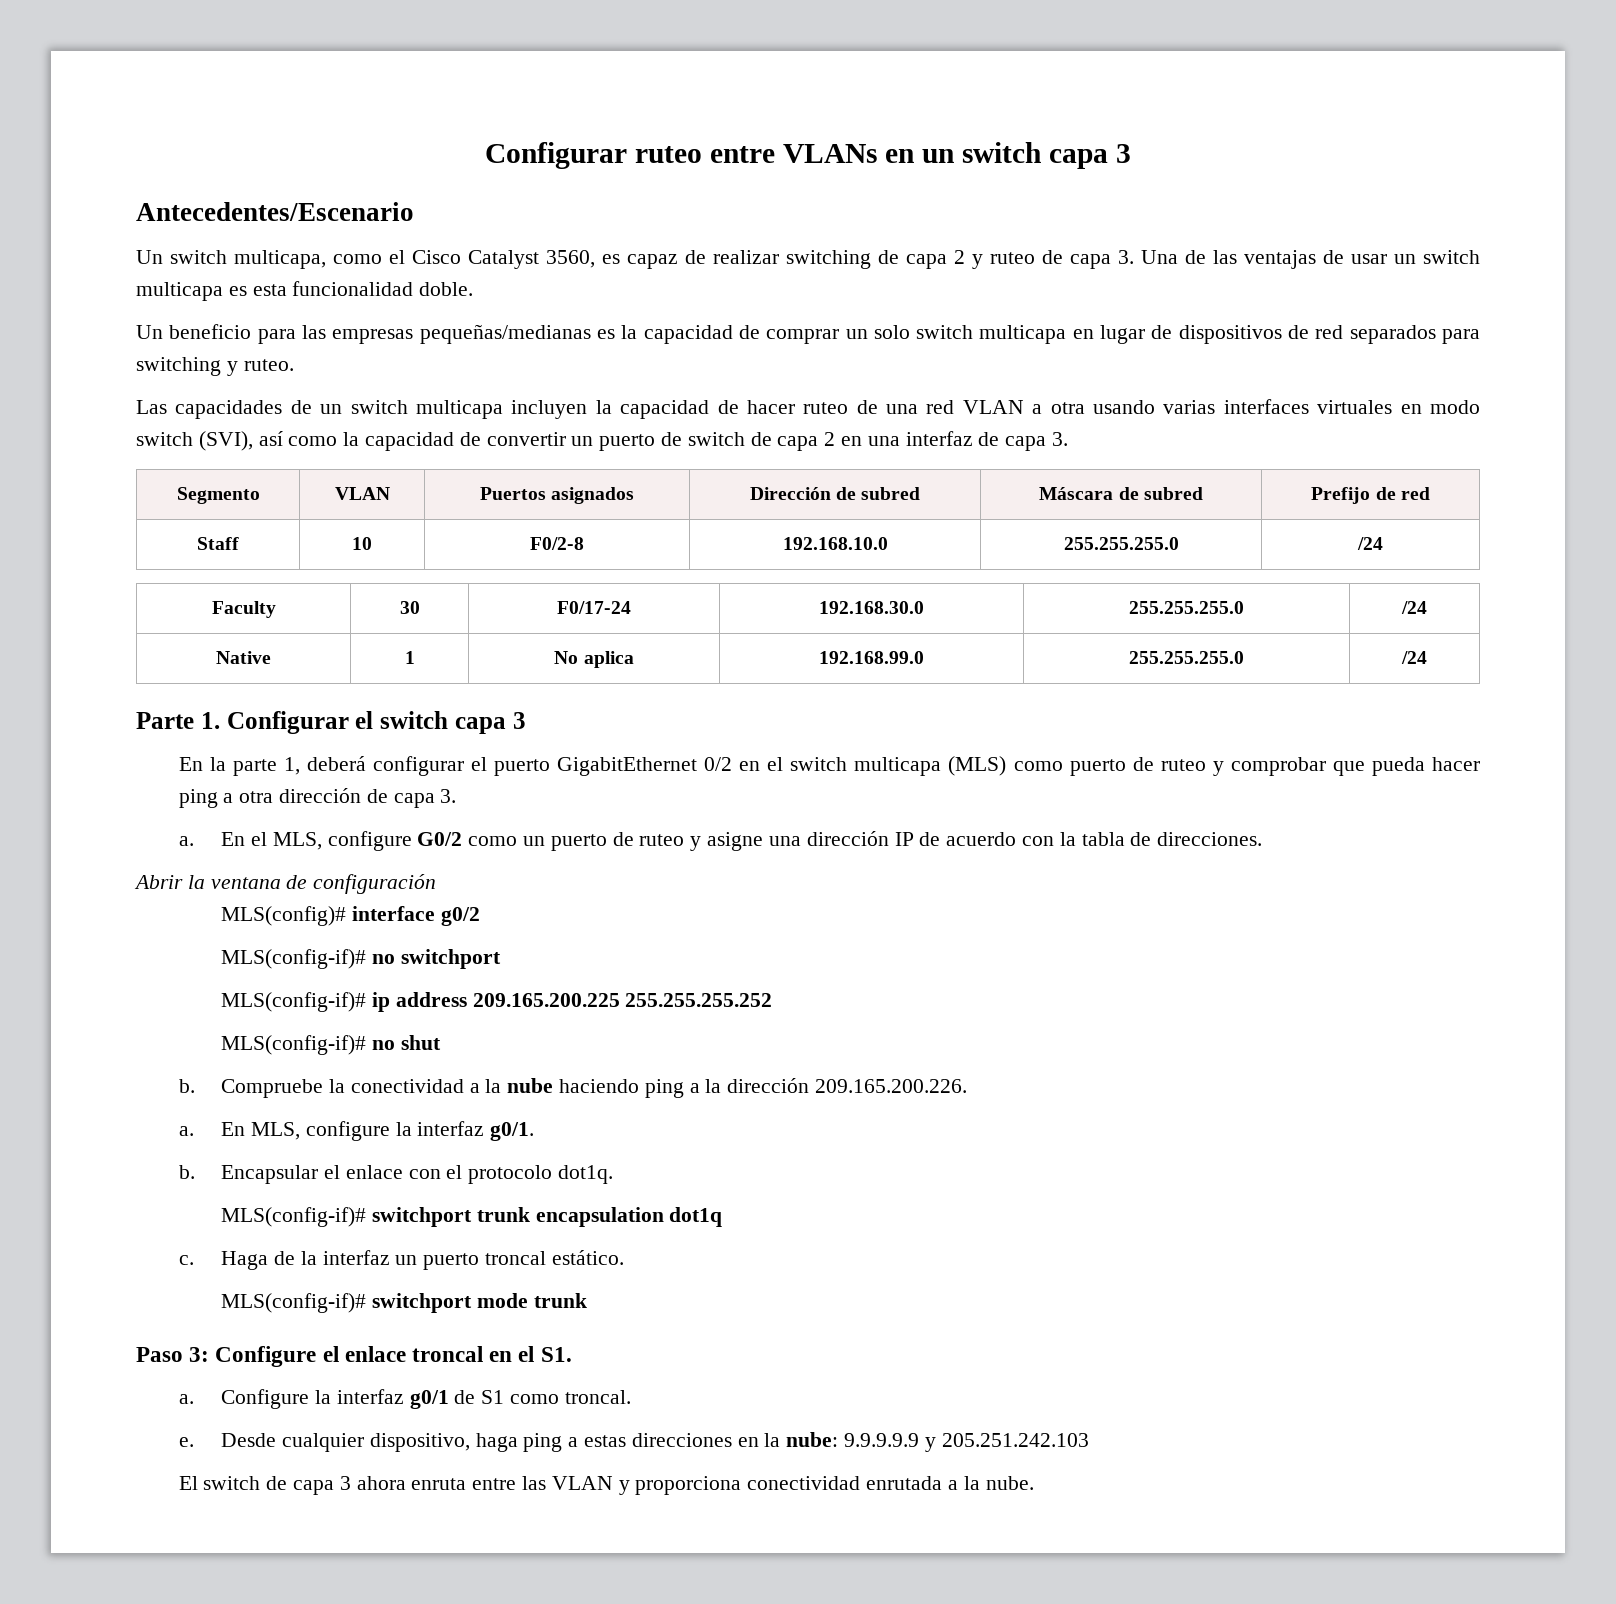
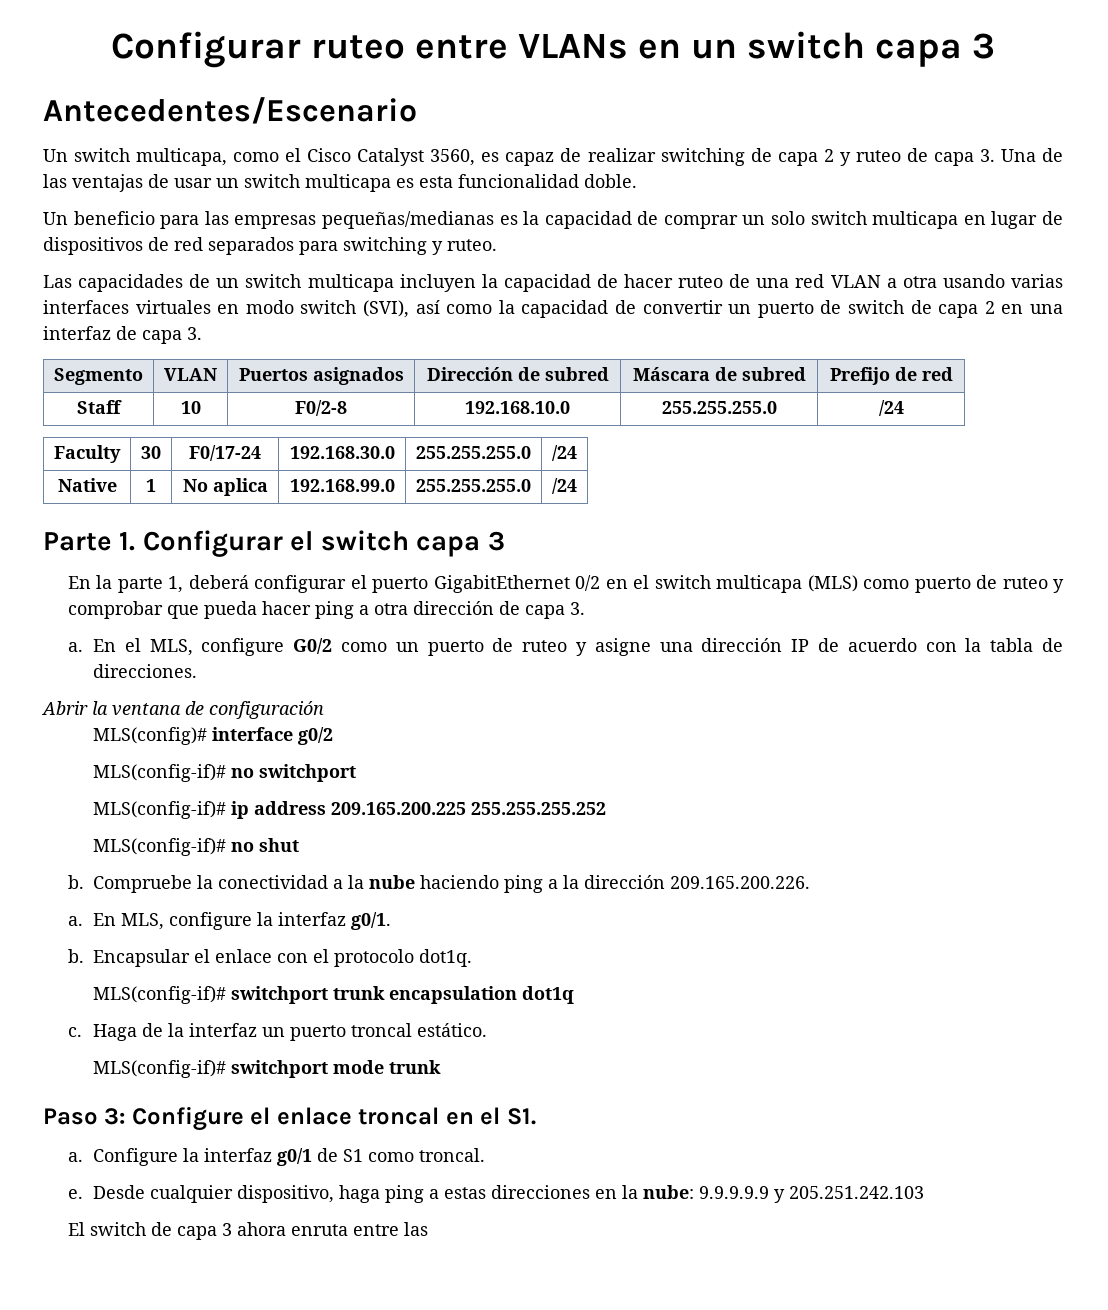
- El switch de capa 3 ahora enruta entre las VLAN y proporciona conectividad enrutada a la nube.
+ El switch de capa 3 ahora enruta entre las

